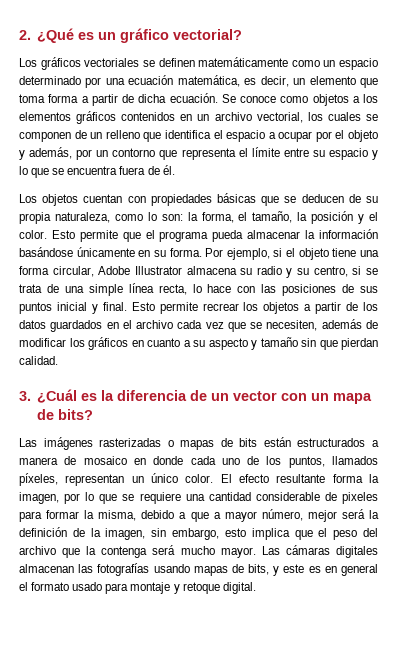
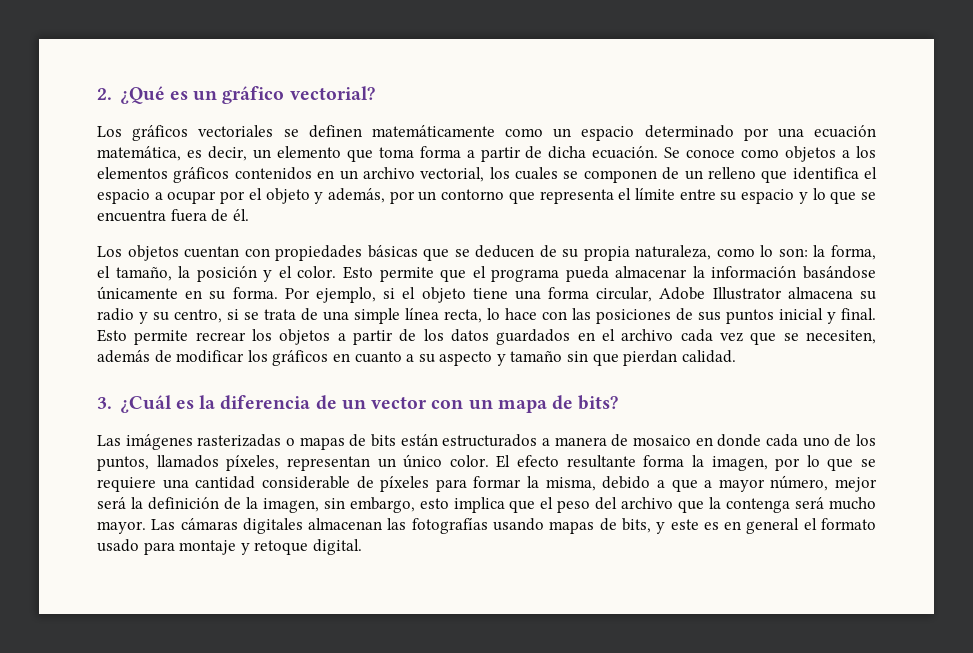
- El efecto resultante forma la imagen, por lo que se requiere una cantidad considerable de pixeles para formar la misma, debido a que a mayor número, mejor será la definición de la imagen, sin embargo, esto implica que el peso del archivo que la contenga será mucho mayor.
+ El efecto resultante forma la imagen, por lo que se requiere una cantidad considerable de píxeles para formar la misma, debido a que a mayor número, mejor será la definición de la imagen, sin embargo, esto implica que el peso del archivo que la contenga será mucho mayor.

